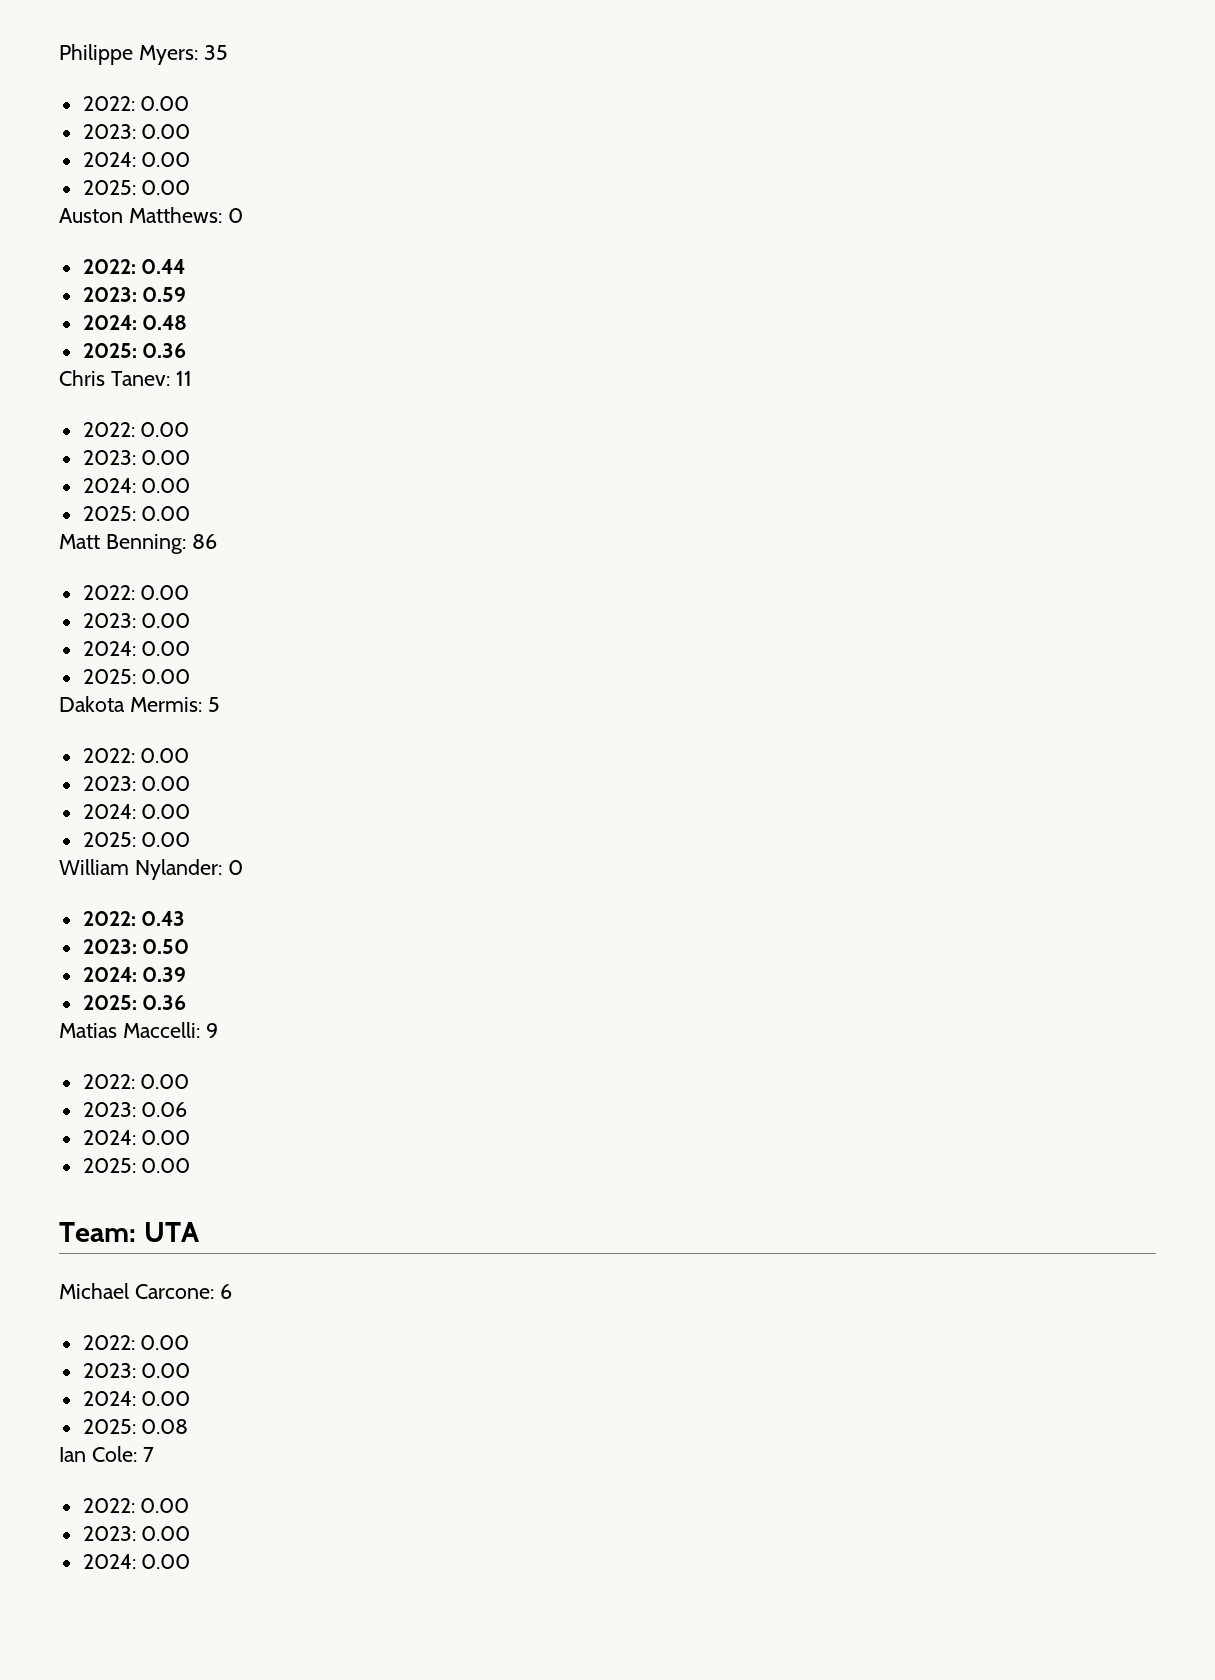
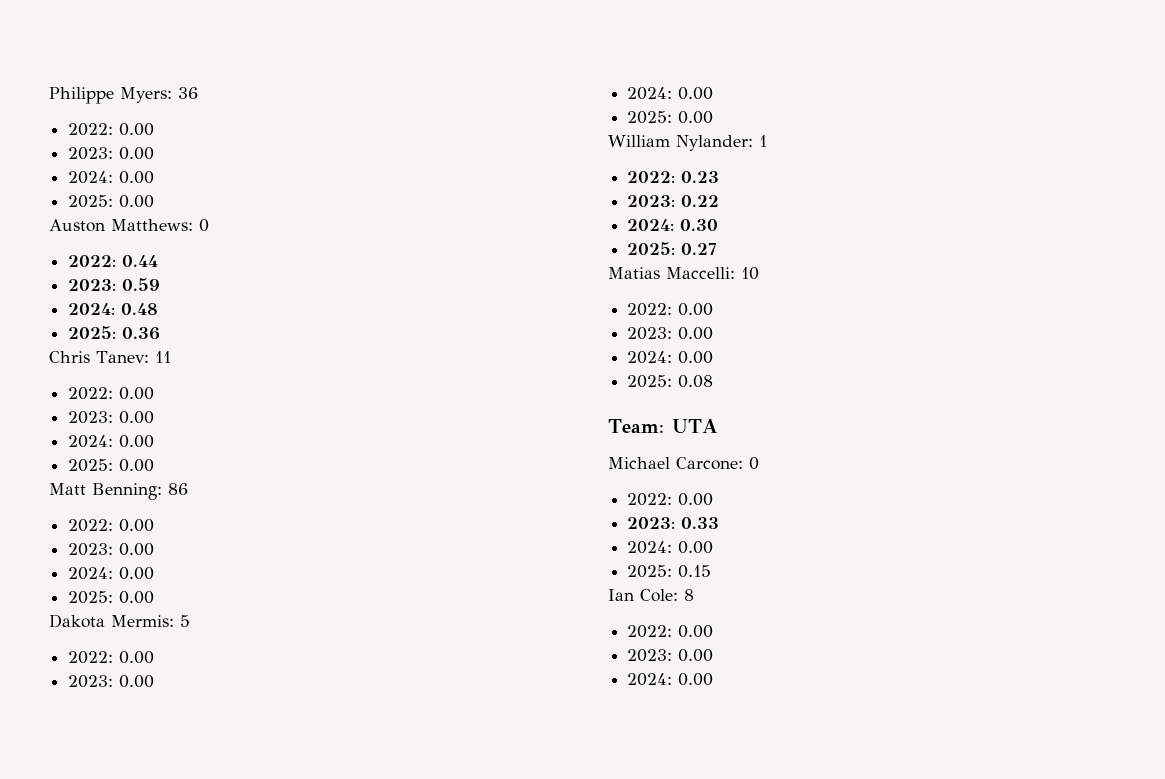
- Philippe Myers: 35
+ Philippe Myers: 36
- William Nylander: 0
- 2022: 0.43
- 2023: 0.50
- 2024: 0.39
- 2025: 0.36
+ William Nylander: 1
+ 2022: 0.23
+ 2023: 0.22
+ 2024: 0.30
+ 2025: 0.27
- Matias Maccelli: 9
- 2022: 0.00
- 2023: 0.06
- 2024: 0.00
- 2025: 0.00
- Team: UTA
- Michael Carcone: 6
+ Matias Maccelli: 10
+ Team: UTA
+ Michael Carcone: 0
+ 2022: 0.00
+ 2023: 0.33
+ 2024: 0.00
+ 2025: 0.15
- Ian Cole: 7
+ Ian Cole: 8

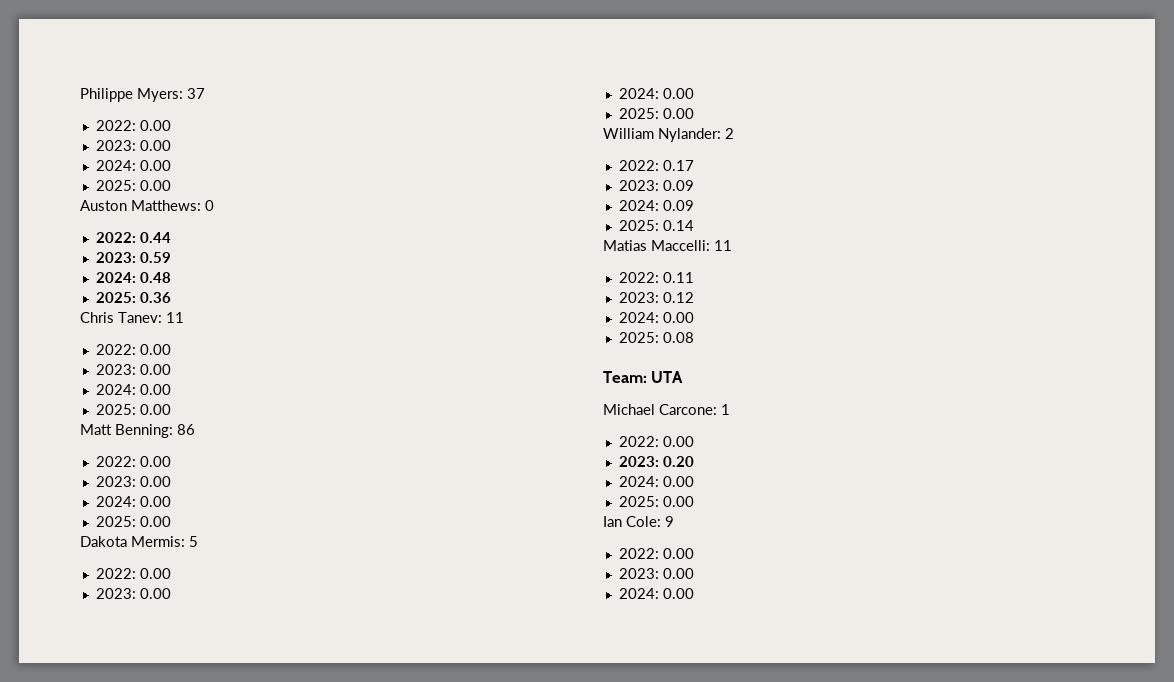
- Philippe Myers: 36
+ Philippe Myers: 37
- William Nylander: 1
- 2022: 0.23
- 2023: 0.22
- 2024: 0.30
- 2025: 0.27
+ William Nylander: 2
+ 2022: 0.17
+ 2023: 0.09
+ 2024: 0.09
+ 2025: 0.14
- Matias Maccelli: 10
- 2022: 0.00
- 2023: 0.00
+ Matias Maccelli: 11
+ 2022: 0.11
+ 2023: 0.12
- Michael Carcone: 0
+ Michael Carcone: 1
  2022: 0.00
- 2023: 0.33
+ 2023: 0.20
  2024: 0.00
- 2025: 0.15
+ 2025: 0.00
- Ian Cole: 8
+ Ian Cole: 9

